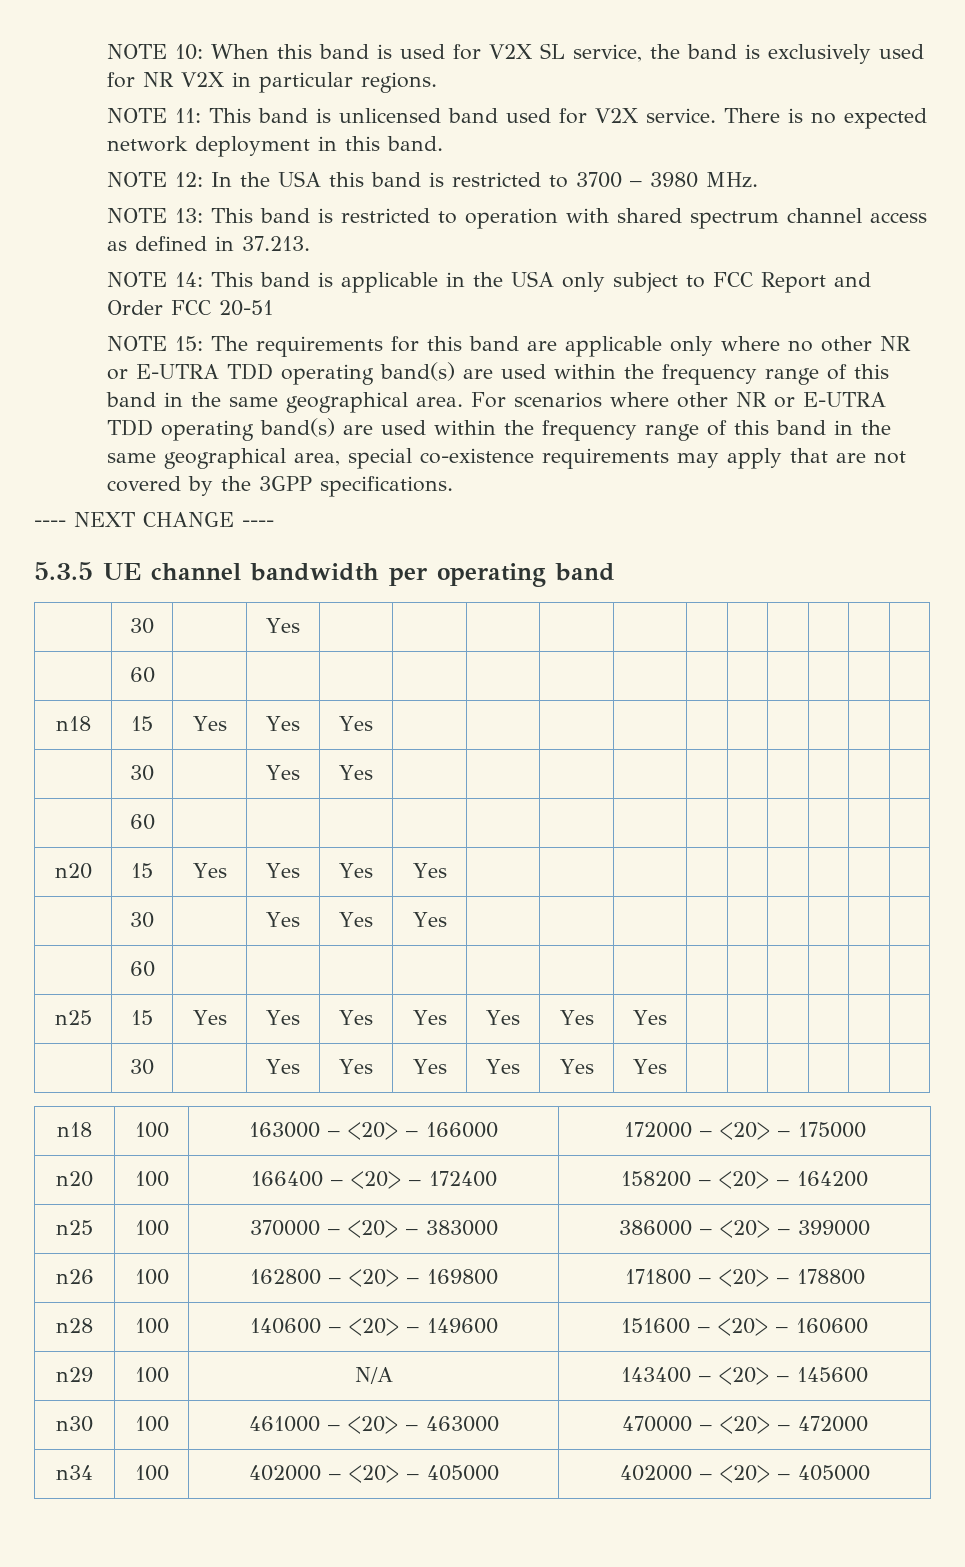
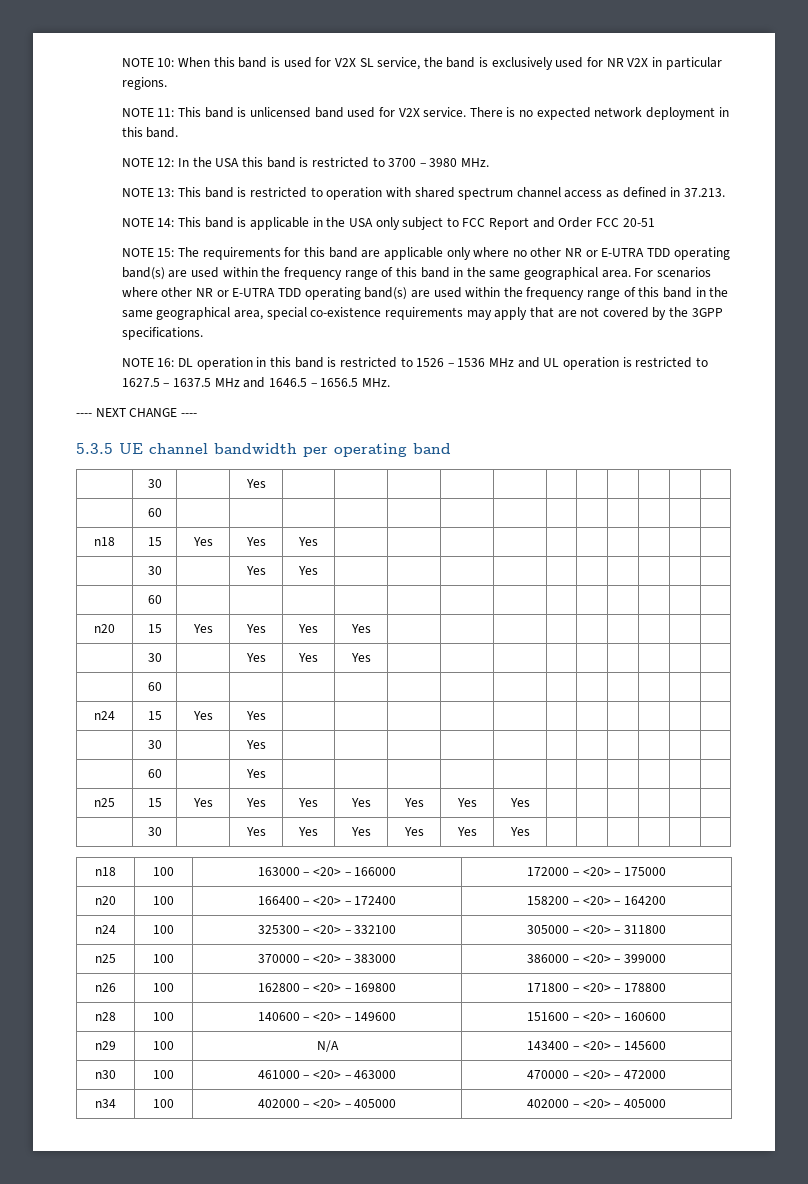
+ NOTE 16: DL operation in this band is restricted to 1526 – 1536 MHz and UL operation is restricted to 1627.5 – 1637.5 MHz and 1646.5 – 1656.5 MHz.
+ n24 | 15 | Yes | Yes | | | | | | | | | | |
+ | 30 | | Yes | | | | | | | | | | |
+ | 60 | | Yes | | | | | | | | | | |
+ n24 | 100 | 325300 – <20> – 332100 | 305000 – <20> – 311800

